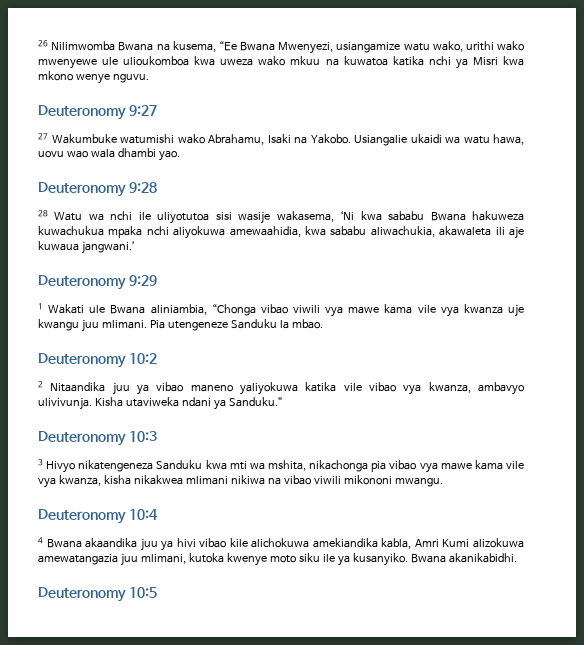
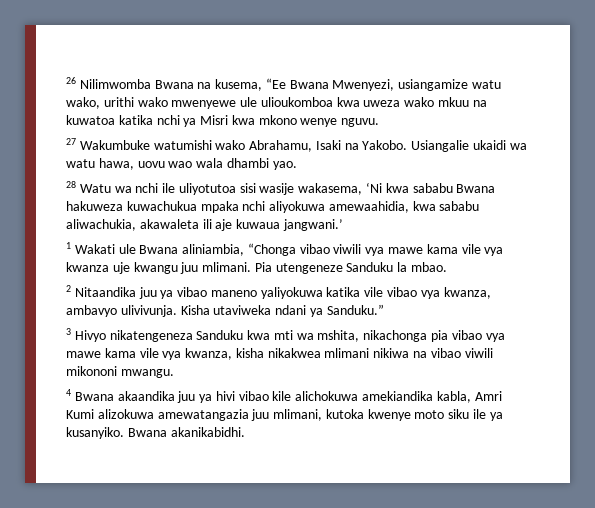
- Deuteronomy 9:27
- Deuteronomy 9:28
- Deuteronomy 9:29
- Deuteronomy 10:2
- Deuteronomy 10:3
- Deuteronomy 10:4
- Deuteronomy 10:5

